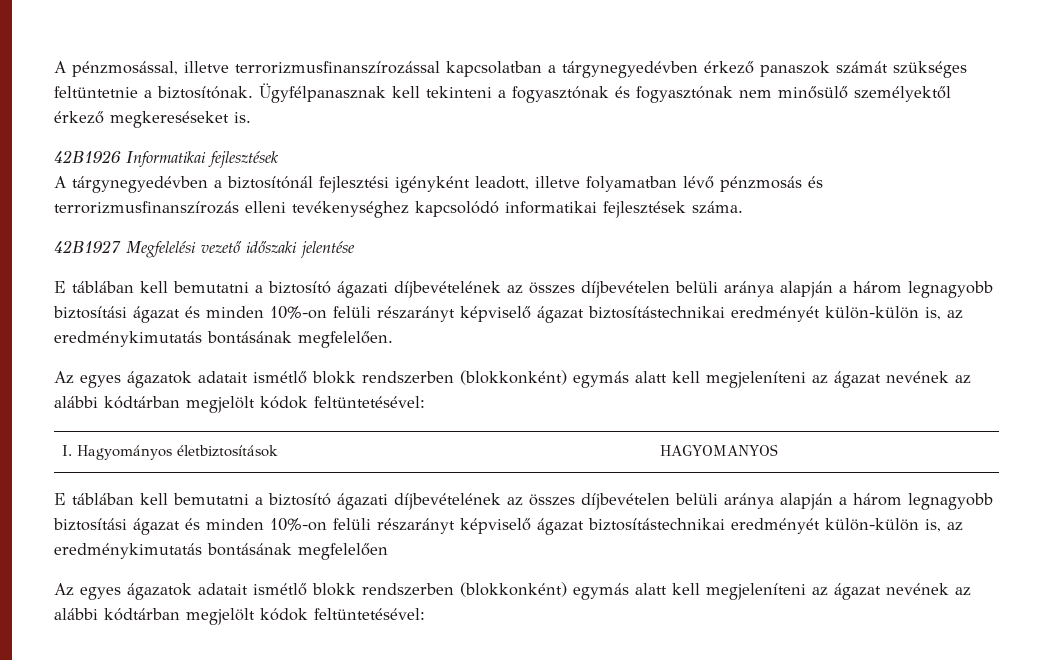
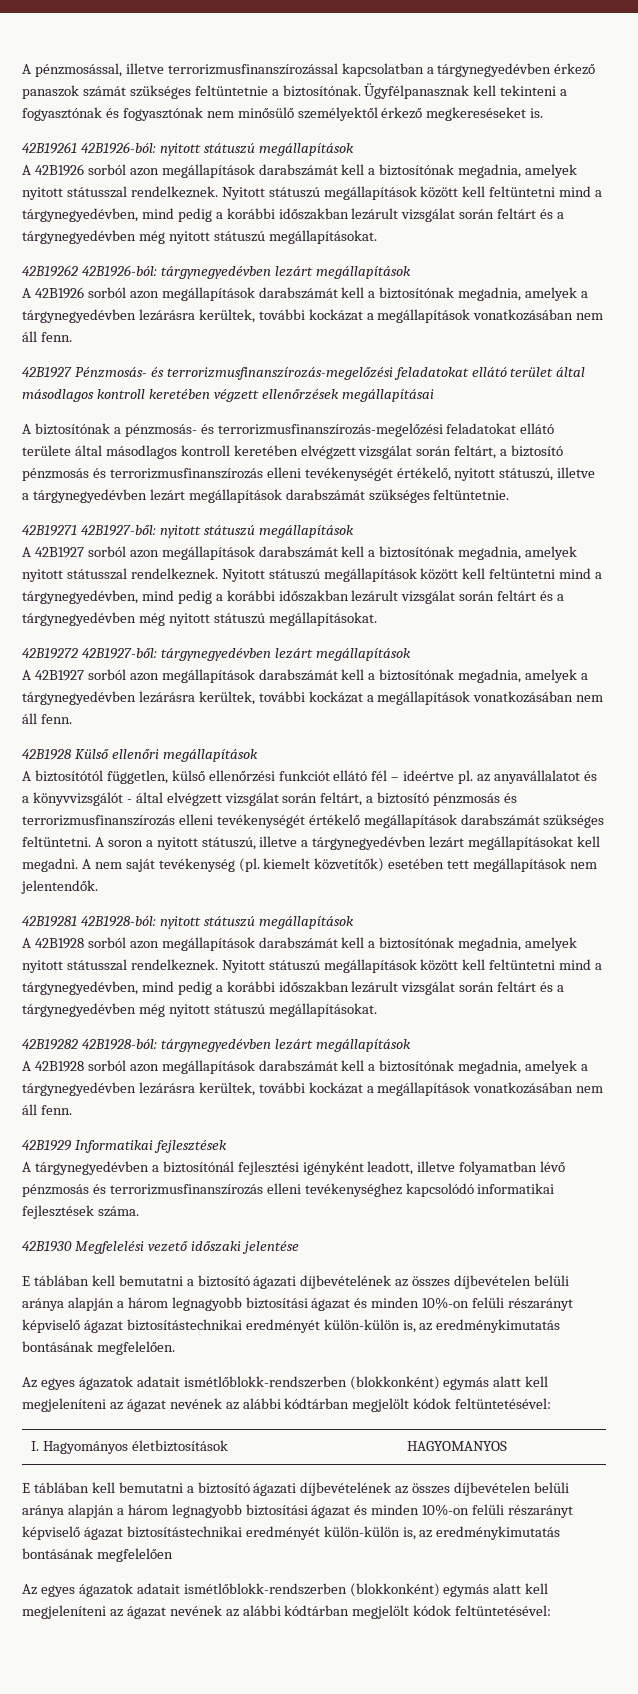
- 42B1926 Informatikai fejlesztések
+ 42B19261 42B1926-ból: nyitott státuszú megállapítások
+ A 42B1926 sorból azon megállapítások darabszámát kell a biztosítónak megadnia, amelyek nyitott státusszal rendelkeznek. Nyitott státuszú megállapítások között kell feltüntetni mind a tárgynegyedévben, mind pedig a korábbi időszakban lezárult vizsgálat során feltárt és a tárgynegyedévben még nyitott státuszú megállapításokat.
+ 42B19262 42B1926-ból: tárgynegyedévben lezárt megállapítások
+ A 42B1926 sorból azon megállapítások darabszámát kell a biztosítónak megadnia, amelyek a tárgynegyedévben lezárásra kerültek, további kockázat a megállapítások vonatkozásában nem áll fenn.
+ 42B1927 Pénzmosás- és terrorizmusfinanszírozás-megelőzési feladatokat ellátó terület által másodlagos kontroll keretében végzett ellenőrzések megállapításai
+ A biztosítónak a pénzmosás- és terrorizmusfinanszírozás-megelőzési feladatokat ellátó területe által másodlagos kontroll keretében elvégzett vizsgálat során feltárt, a biztosító pénzmosás és terrorizmusfinanszírozás elleni tevékenységét értékelő, nyitott státuszú, illetve a tárgynegyedévben lezárt megállapítások darabszámát szükséges feltüntetnie.
+ 42B19271 42B1927-ből: nyitott státuszú megállapítások
+ A 42B1927 sorból azon megállapítások darabszámát kell a biztosítónak megadnia, amelyek nyitott státusszal rendelkeznek. Nyitott státuszú megállapítások között kell feltüntetni mind a tárgynegyedévben, mind pedig a korábbi időszakban lezárult vizsgálat során feltárt és a tárgynegyedévben még nyitott státuszú megállapításokat.
+ 42B19272 42B1927-ből: tárgynegyedévben lezárt megállapítások
+ A 42B1927 sorból azon megállapítások darabszámát kell a biztosítónak megadnia, amelyek a tárgynegyedévben lezárásra kerültek, további kockázat a megállapítások vonatkozásában nem áll fenn.
+ 42B1928 Külső ellenőri megállapítások
+ A biztosítótól független, külső ellenőrzési funkciót ellátó fél – ideértve pl. az anyavállalatot és a könyvvizsgálót - által elvégzett vizsgálat során feltárt, a biztosító pénzmosás és terrorizmusfinanszírozás elleni tevékenységét értékelő megállapítások darabszámát szükséges feltüntetni. A soron a nyitott státuszú, illetve a tárgynegyedévben lezárt megállapításokat kell megadni. A nem saját tevékenység (pl. kiemelt közvetítők) esetében tett megállapítások nem jelentendők.
+ 42B19281 42B1928-ból: nyitott státuszú megállapítások
+ A 42B1928 sorból azon megállapítások darabszámát kell a biztosítónak megadnia, amelyek nyitott státusszal rendelkeznek. Nyitott státuszú megállapítások között kell feltüntetni mind a tárgynegyedévben, mind pedig a korábbi időszakban lezárult vizsgálat során feltárt és a tárgynegyedévben még nyitott státuszú megállapításokat.
+ 42B19282 42B1928-ból: tárgynegyedévben lezárt megállapítások
+ A 42B1928 sorból azon megállapítások darabszámát kell a biztosítónak megadnia, amelyek a tárgynegyedévben lezárásra kerültek, további kockázat a megállapítások vonatkozásában nem áll fenn.
+ 42B1929 Informatikai fejlesztések
- 42B1927 Megfelelési vezető időszaki jelentése
+ 42B1930 Megfelelési vezető időszaki jelentése
  E táblában kell bemutatni a biztosító ágazati díjbevételének az összes díjbevételen belüli aránya alapján a három legnagyobb biztosítási ágazat és minden 10%-on felüli részarányt képviselő ágazat biztosítástechnikai eredményét külön-külön is, az eredménykimutatás bontásának megfelelően.
- Az egyes ágazatok adatait ismétlő blokk rendszerben (blokkonként) egymás alatt kell megjeleníteni az ágazat nevének az alábbi kódtárban megjelölt kódok feltüntetésével:
+ Az egyes ágazatok adatait ismétlőblokk-rendszerben (blokkonként) egymás alatt kell megjeleníteni az ágazat nevének az alábbi kódtárban megjelölt kódok feltüntetésével:
  E táblában kell bemutatni a biztosító ágazati díjbevételének az összes díjbevételen belüli aránya alapján a három legnagyobb biztosítási ágazat és minden 10%-on felüli részarányt képviselő ágazat biztosítástechnikai eredményét külön-külön is, az eredménykimutatás bontásának megfelelően
- Az egyes ágazatok adatait ismétlő blokk rendszerben (blokkonként) egymás alatt kell megjeleníteni az ágazat nevének az alábbi kódtárban megjelölt kódok feltüntetésével:
+ Az egyes ágazatok adatait ismétlőblokk-rendszerben (blokkonként) egymás alatt kell megjeleníteni az ágazat nevének az alábbi kódtárban megjelölt kódok feltüntetésével:

